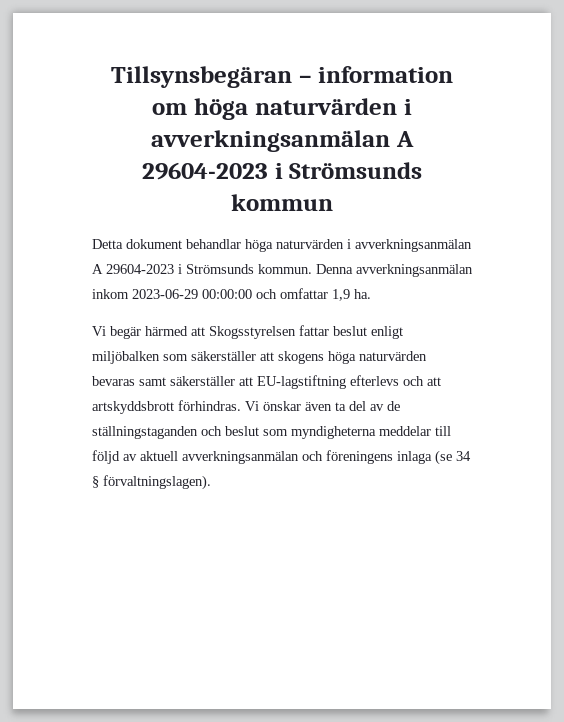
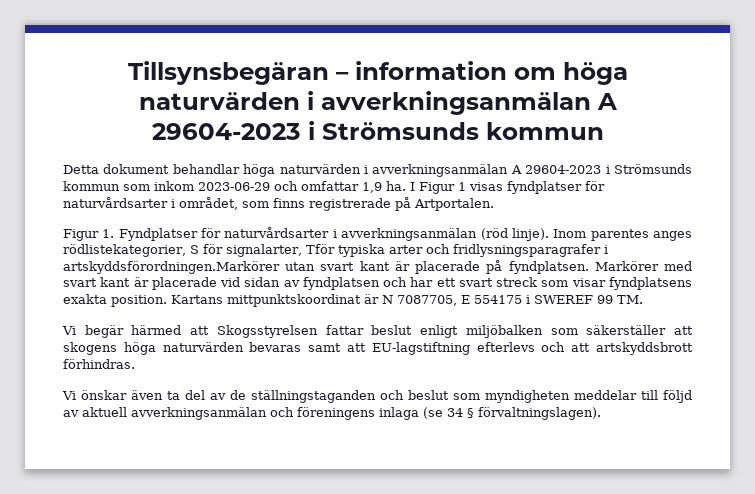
- Detta dokument behandlar höga naturvärden i avverkningsanmälan A 29604-2023 i Strömsunds kommun. Denna avverkningsanmälan inkom 2023-06-29 00:00:00 och omfattar 1,9 ha.
+ Detta dokument behandlar höga naturvärden i avverkningsanmälan A 29604-2023 i Strömsunds kommun som inkom 2023-06-29 och omfattar 1,9 ha. I Figur 1 visas fyndplatser för naturvårdsarter i området, som finns registrerade på Artportalen.
+ Figur 1. Fyndplatser för naturvårdsarter i avverkningsanmälan (röd linje). Inom parentes anges rödlistekategorier, S för signalarter, Tför typiska arter och fridlysningsparagrafer i artskyddsförordningen.Markörer utan svart kant är placerade på fyndplatsen. Markörer med svart kant är placerade vid sidan av fyndplatsen och har ett svart streck som visar fyndplatsens exakta position. Kartans mittpunktskoordinat är N 7087705, E 554175 i SWEREF 99 TM.
- Vi begär härmed att Skogsstyrelsen fattar beslut enligt miljöbalken som säkerställer att skogens höga naturvärden bevaras samt säkerställer att EU-lagstiftning efterlevs och att artskyddsbrott förhindras. Vi önskar även ta del av de ställningstaganden och beslut som myndigheterna meddelar till följd av aktuell avverkningsanmälan och föreningens inlaga (se 34 § förvaltningslagen).
+ Vi begär härmed att Skogsstyrelsen fattar beslut enligt miljöbalken som säkerställer att skogens höga naturvärden bevaras samt att EU-lagstiftning efterlevs och att artskyddsbrott förhindras.
+ Vi önskar även ta del av de ställningstaganden och beslut som myndigheten meddelar till följd av aktuell avverkningsanmälan och föreningens inlaga (se 34 § förvaltningslagen).

